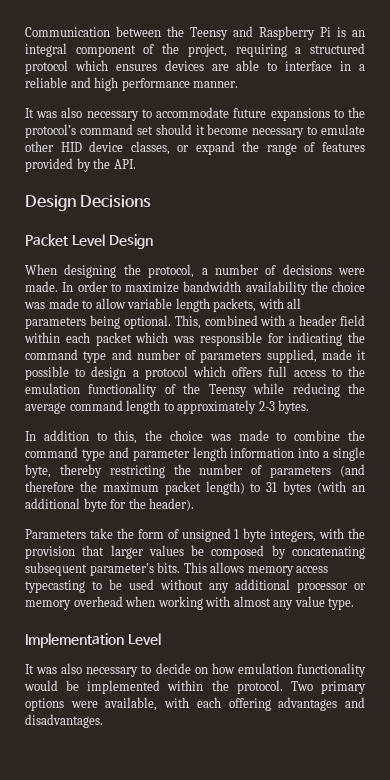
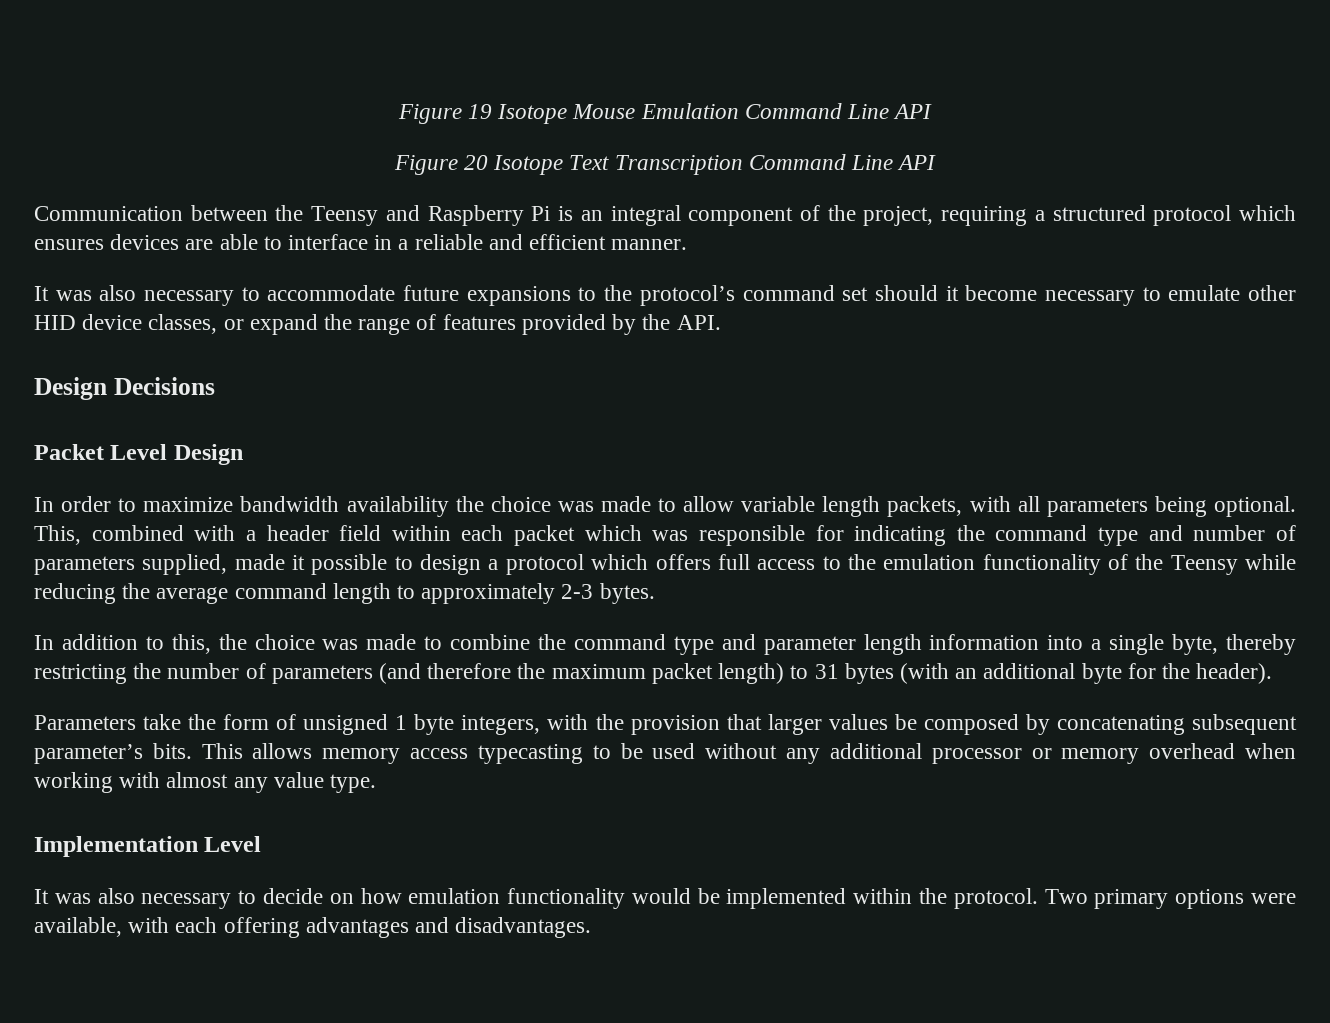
+ Figure 19 Isotope Mouse Emulation Command Line API
+ Figure 20 Isotope Text Transcription Command Line API
- Communication between the Teensy and Raspberry Pi is an integral component of the project, requiring a structured protocol which ensures devices are able to interface in a reliable and high performance manner.
+ Communication between the Teensy and Raspberry Pi is an integral component of the project, requiring a structured protocol which ensures devices are able to interface in a reliable and efficient manner.
- When designing the protocol, a number of decisions were made.

